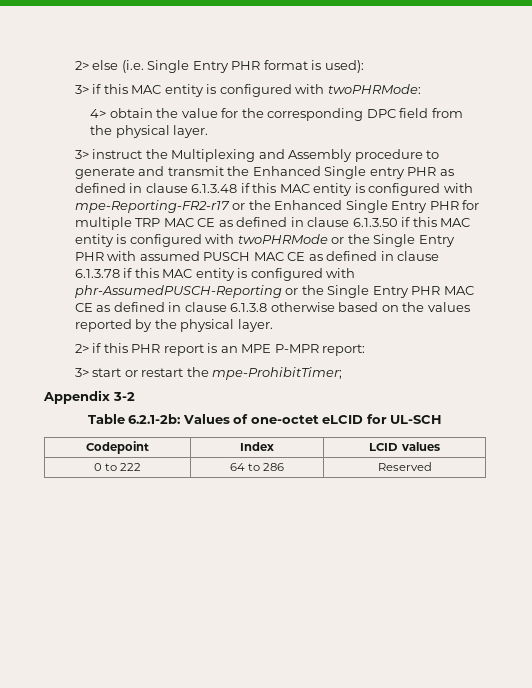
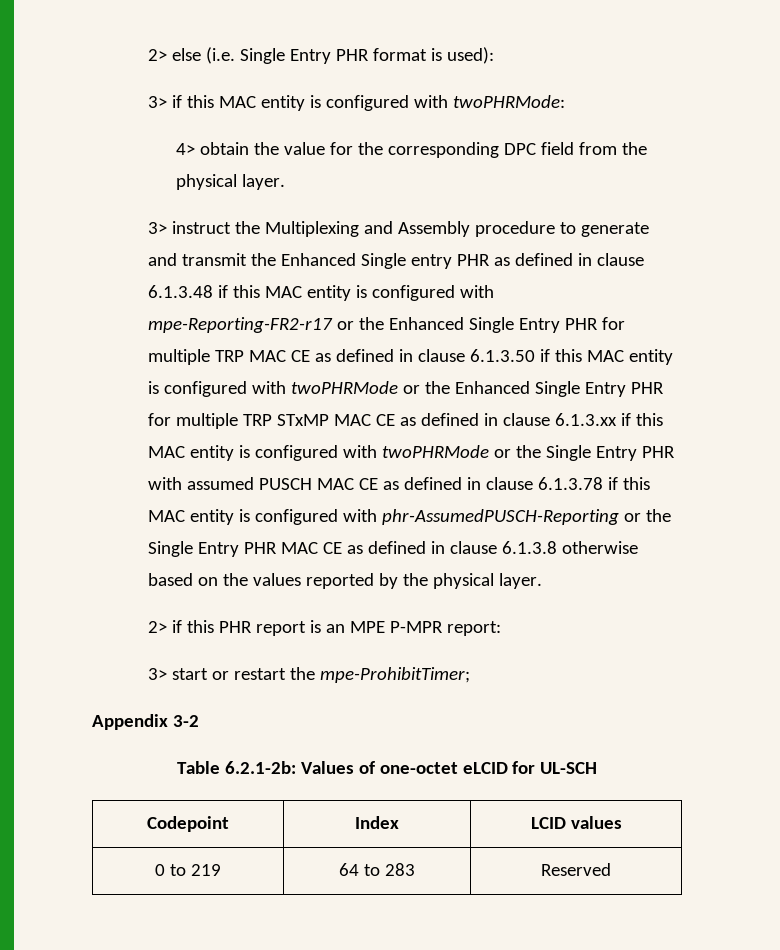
- 3> instruct the Multiplexing and Assembly procedure to generate and transmit the Enhanced Single entry PHR as defined in clause 6.1.3.48 if this MAC entity is configured with mpe-Reporting-FR2-r17 or the Enhanced Single Entry PHR for multiple TRP MAC CE as defined in clause 6.1.3.50 if this MAC entity is configured with twoPHRMode or the Single Entry PHR with assumed PUSCH MAC CE as defined in clause 6.1.3.78 if this MAC entity is configured with phr-AssumedPUSCH-Reporting or the Single Entry PHR MAC CE as defined in clause 6.1.3.8 otherwise based on the values reported by the physical layer.
+ 3> instruct the Multiplexing and Assembly procedure to generate and transmit the Enhanced Single entry PHR as defined in clause 6.1.3.48 if this MAC entity is configured with mpe-Reporting-FR2-r17 or the Enhanced Single Entry PHR for multiple TRP MAC CE as defined in clause 6.1.3.50 if this MAC entity is configured with twoPHRMode or the Enhanced Single Entry PHR for multiple TRP STxMP MAC CE as defined in clause 6.1.3.xx if this MAC entity is configured with twoPHRMode or the Single Entry PHR with assumed PUSCH MAC CE as defined in clause 6.1.3.78 if this MAC entity is configured with phr-AssumedPUSCH-Reporting or the Single Entry PHR MAC CE as defined in clause 6.1.3.8 otherwise based on the values reported by the physical layer.
- 0 to 222 | 64 to 286 | Reserved
+ 0 to 219 | 64 to 283 | Reserved

